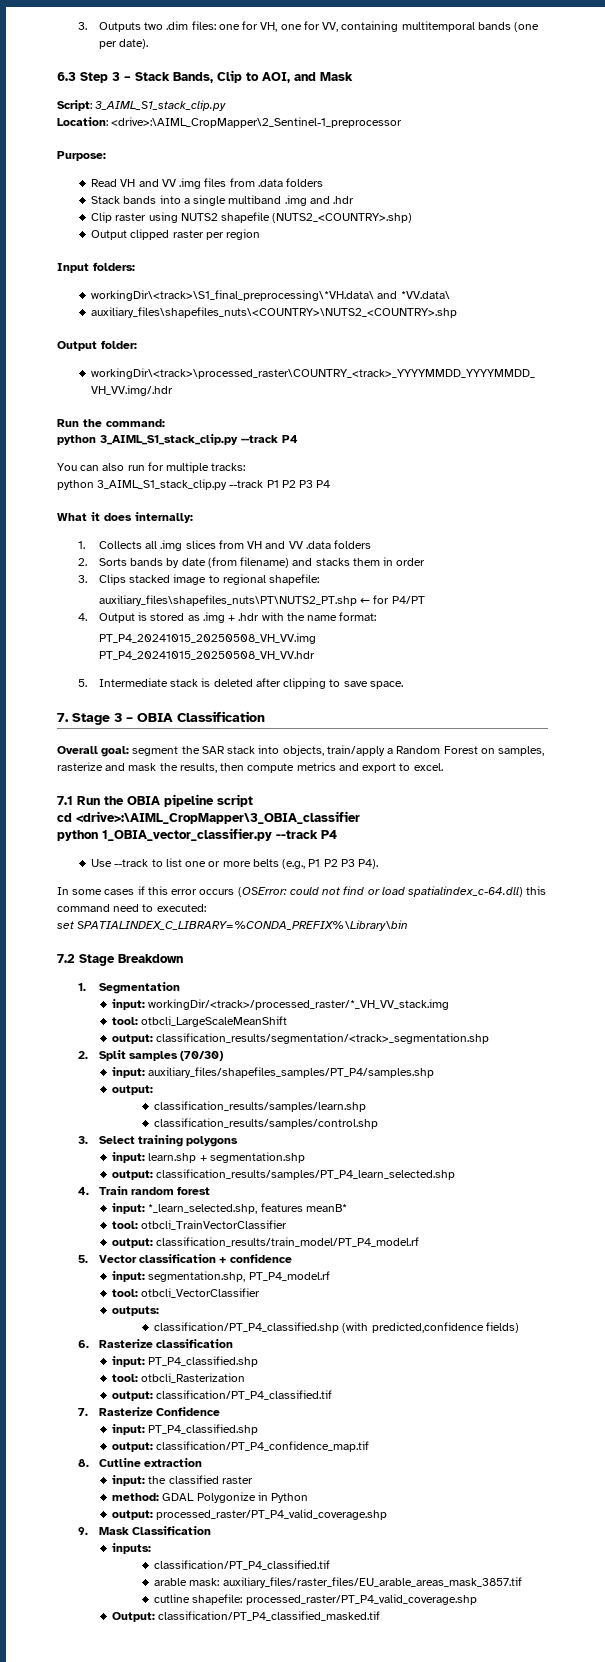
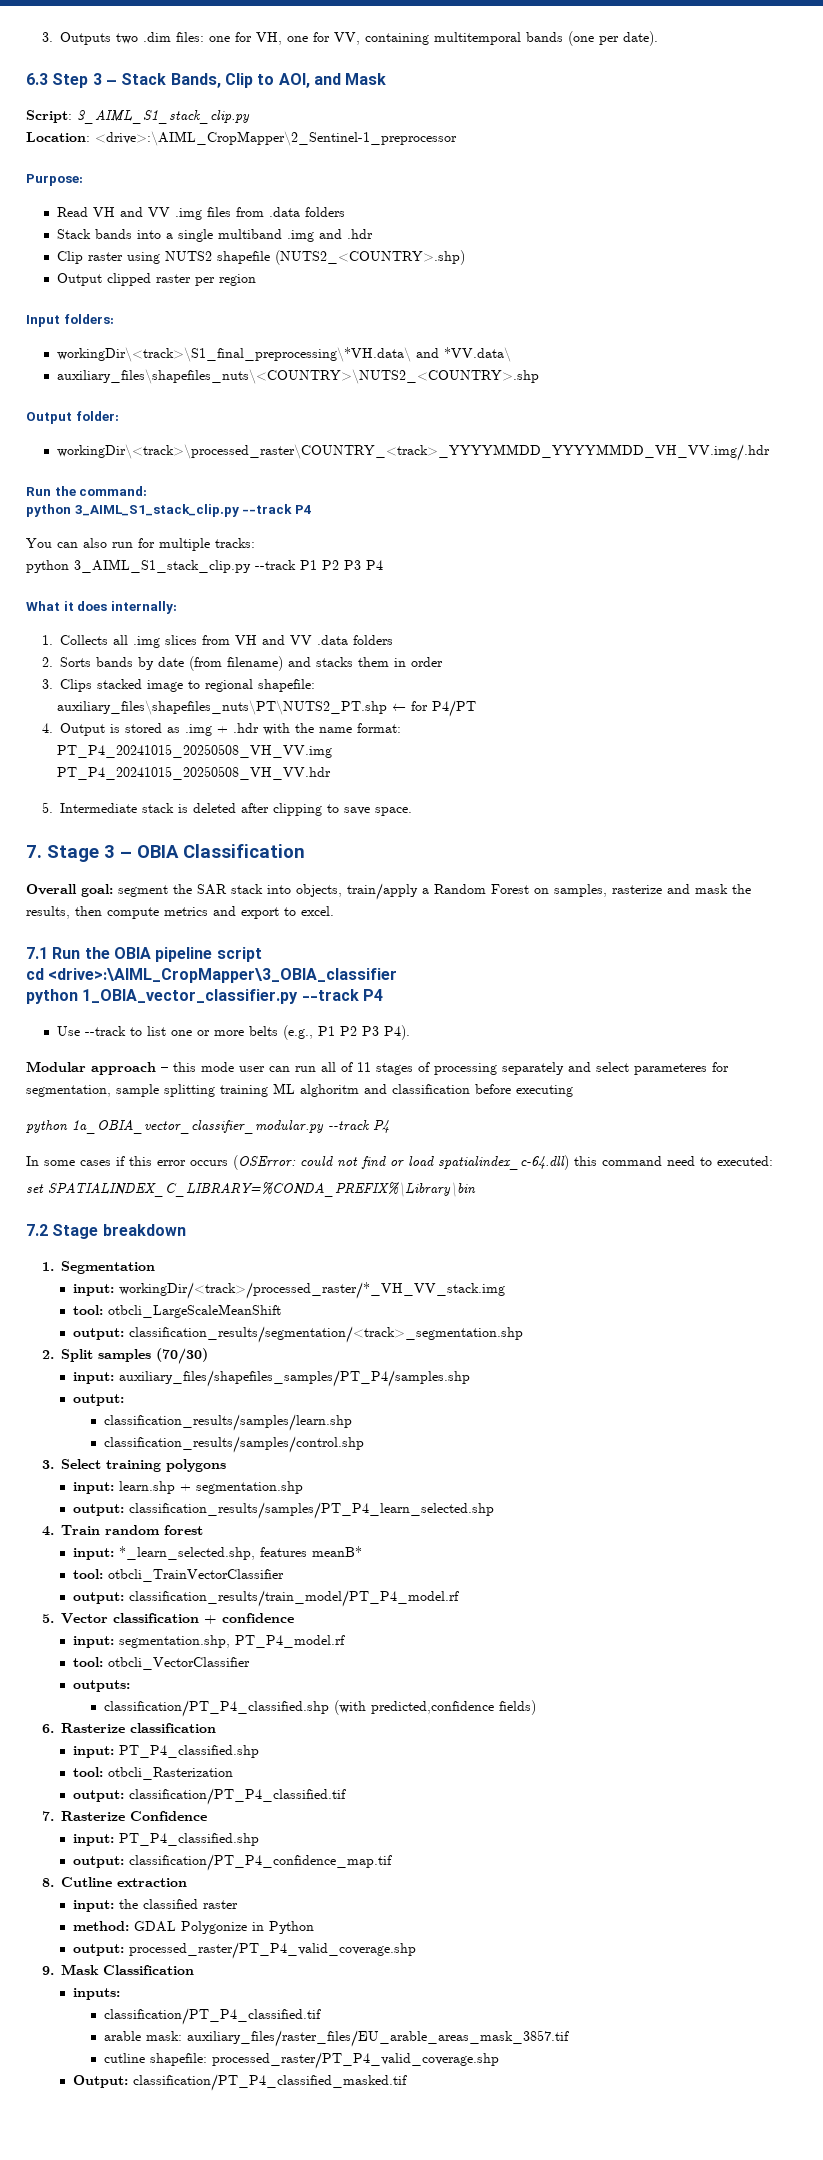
+ Modular approach – this mode user can run all of 11 stages of processing separately and select parameteres for segmentation, sample splitting training ML alghoritm and classification before executing
+ python 1a_OBIA_vector_classifier_modular.py --track P4
- 7.2 Stage Breakdown
+ 7.2 Stage breakdown

